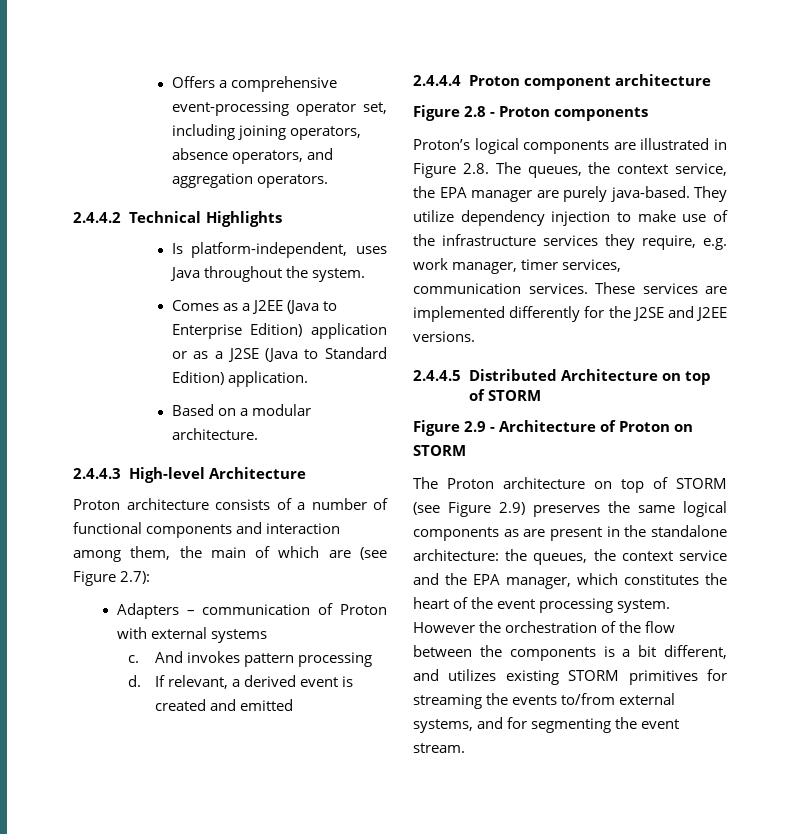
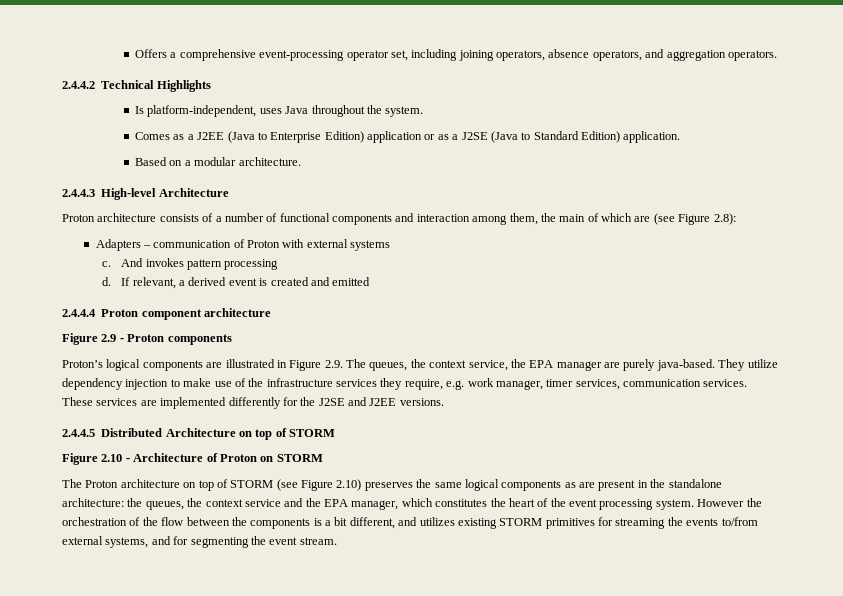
- Proton architecture consists of a number of functional components and interaction among them, the main of which are (see Figure 2.7):
+ Proton architecture consists of a number of functional components and interaction among them, the main of which are (see Figure 2.8):
- Figure 2.8 - Proton components
+ Figure 2.9 - Proton components
- Proton’s logical components are illustrated in Figure 2.8. The queues, the context service, the EPA manager are purely java-based.
+ Proton’s logical components are illustrated in Figure 2.9. The queues, the context service, the EPA manager are purely java-based.
- Figure 2.9 - Architecture of Proton on STORM
+ Figure 2.10 - Architecture of Proton on STORM
- The Proton architecture on top of STORM (see Figure 2.9) preserves the same logical components as are present in the standalone architecture: the queues, the context service and the EPA manager, which constitutes the heart of the event processing system.
+ The Proton architecture on top of STORM (see Figure 2.10) preserves the same logical components as are present in the standalone architecture: the queues, the context service and the EPA manager, which constitutes the heart of the event processing system.

